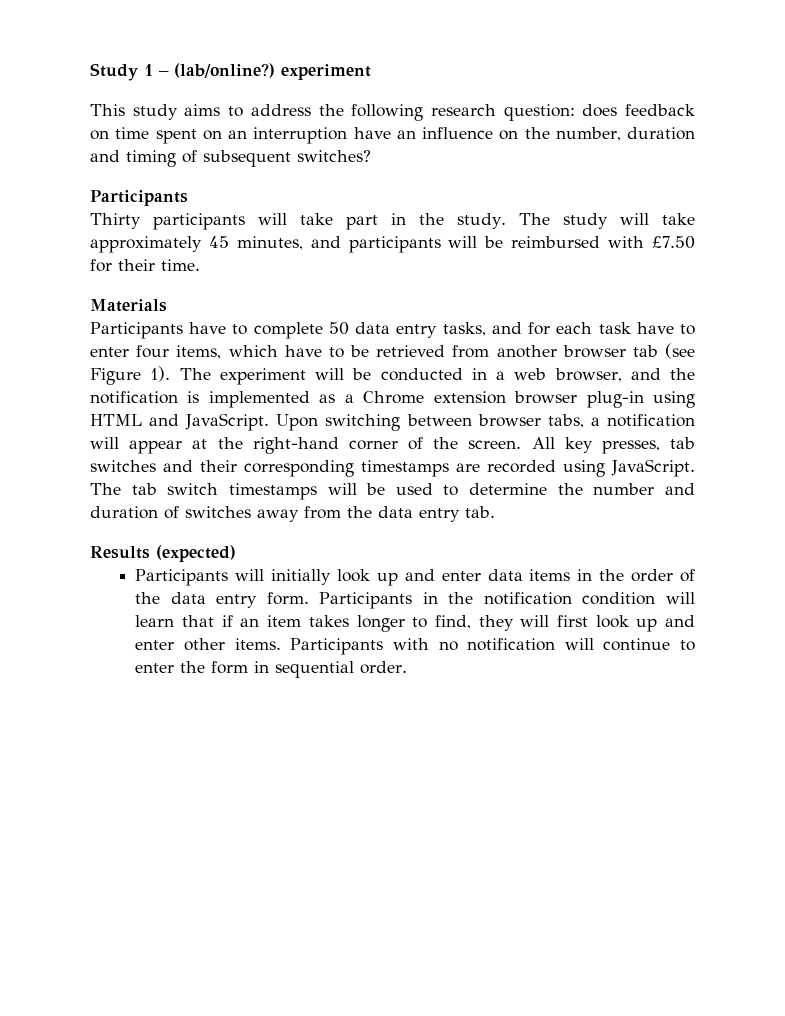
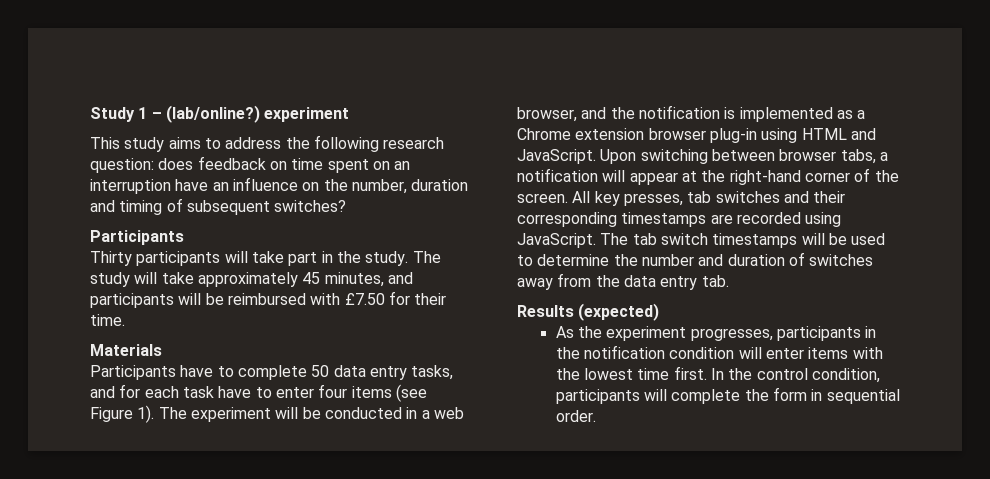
- Participants have to complete 50 data entry tasks, and for each task have to enter four items, which have to be retrieved from another browser tab (see Figure 1).
+ Participants have to complete 50 data entry tasks, and for each task have to enter four items (see Figure 1).
- Participants will initially look up and enter data items in the order of the data entry form. Participants in the notification condition will learn that if an item takes longer to find, they will first look up and enter other items. Participants with no notification will continue to enter the form in sequential order.
+ As the experiment progresses, participants in the notification condition will enter items with the lowest time first. In the control condition, participants will complete the form in sequential order.

